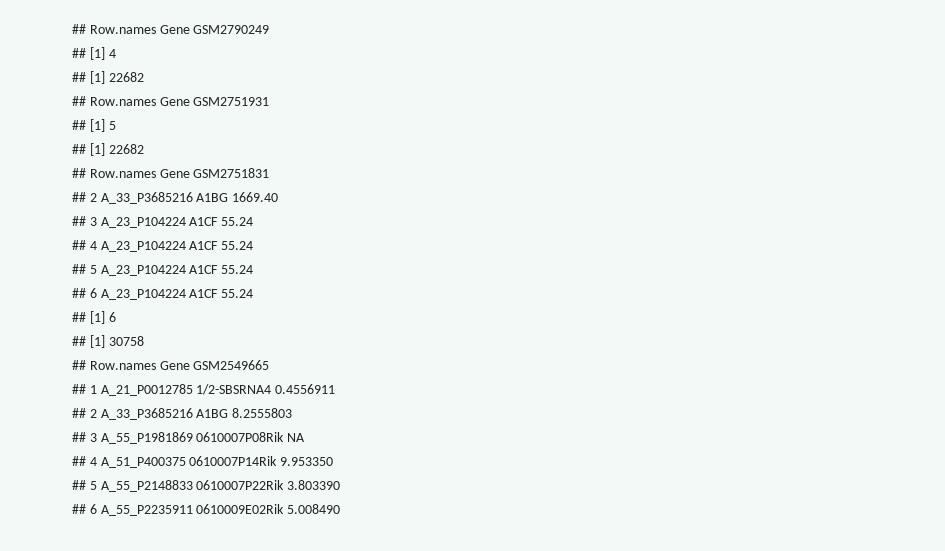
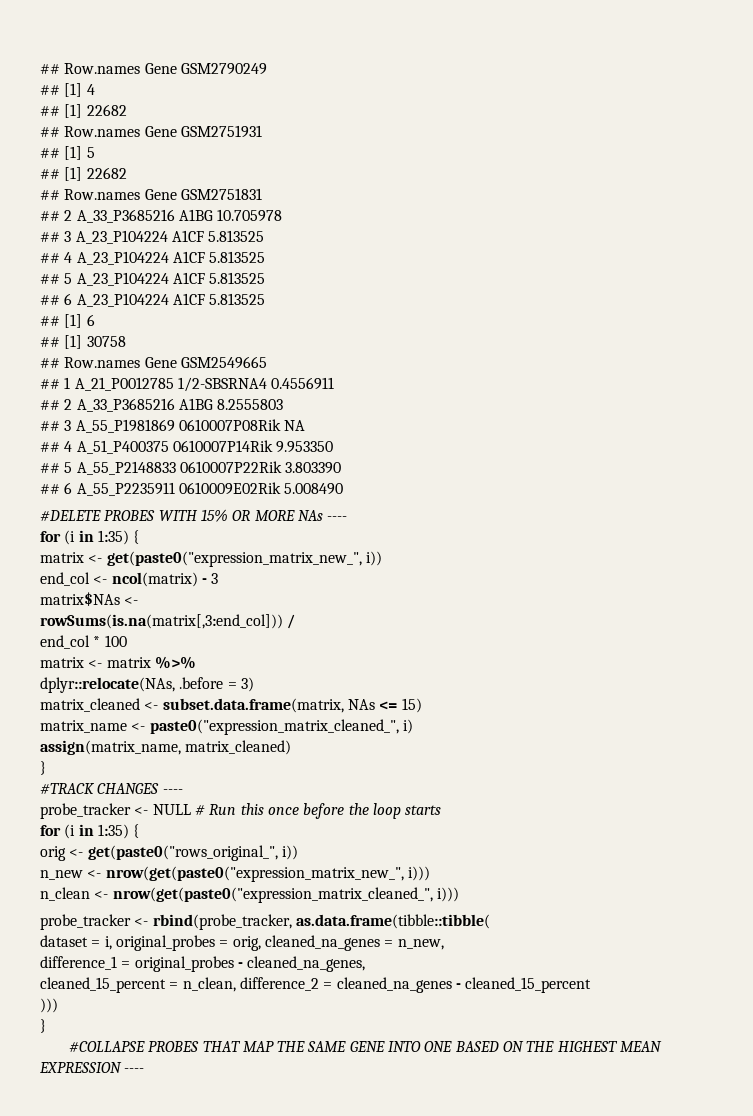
- ## 2 A_33_P3685216 A1BG 1669.40
+ ## 2 A_33_P3685216 A1BG 10.705978
- ## 3 A_23_P104224 A1CF 55.24
+ ## 3 A_23_P104224 A1CF 5.813525
- ## 4 A_23_P104224 A1CF 55.24
+ ## 4 A_23_P104224 A1CF 5.813525
- ## 5 A_23_P104224 A1CF 55.24
+ ## 5 A_23_P104224 A1CF 5.813525
- ## 6 A_23_P104224 A1CF 55.24
+ ## 6 A_23_P104224 A1CF 5.813525
+ #DELETE PROBES WITH 15% OR MORE NAs ----
+ for (i in 1:35) {
+ matrix <- get(paste0("expression_matrix_new_", i))
+ end_col <- ncol(matrix) - 3
+ matrix$NAs <-
+ rowSums(is.na(matrix[,3:end_col])) /
+ end_col * 100
+ matrix <- matrix %>%
+ dplyr::relocate(NAs, .before = 3)
+ matrix_cleaned <- subset.data.frame(matrix, NAs <= 15)
+ matrix_name <- paste0("expression_matrix_cleaned_", i)
+ assign(matrix_name, matrix_cleaned)
+ }
+ #TRACK CHANGES ----
+ probe_tracker <- NULL # Run this once before the loop starts
+ for (i in 1:35) {
+ orig <- get(paste0("rows_original_", i))
+ n_new <- nrow(get(paste0("expression_matrix_new_", i)))
+ n_clean <- nrow(get(paste0("expression_matrix_cleaned_", i)))
+ probe_tracker <- rbind(probe_tracker, as.data.frame(tibble::tibble(
+ dataset = i, original_probes = orig, cleaned_na_genes = n_new,
+ difference_1 = original_probes - cleaned_na_genes,
+ cleaned_15_percent = n_clean, difference_2 = cleaned_na_genes - cleaned_15_percent
+ )))
+ }
+ #COLLAPSE PROBES THAT MAP THE SAME GENE INTO ONE BASED ON THE HIGHEST MEAN EXPRESSION ----

